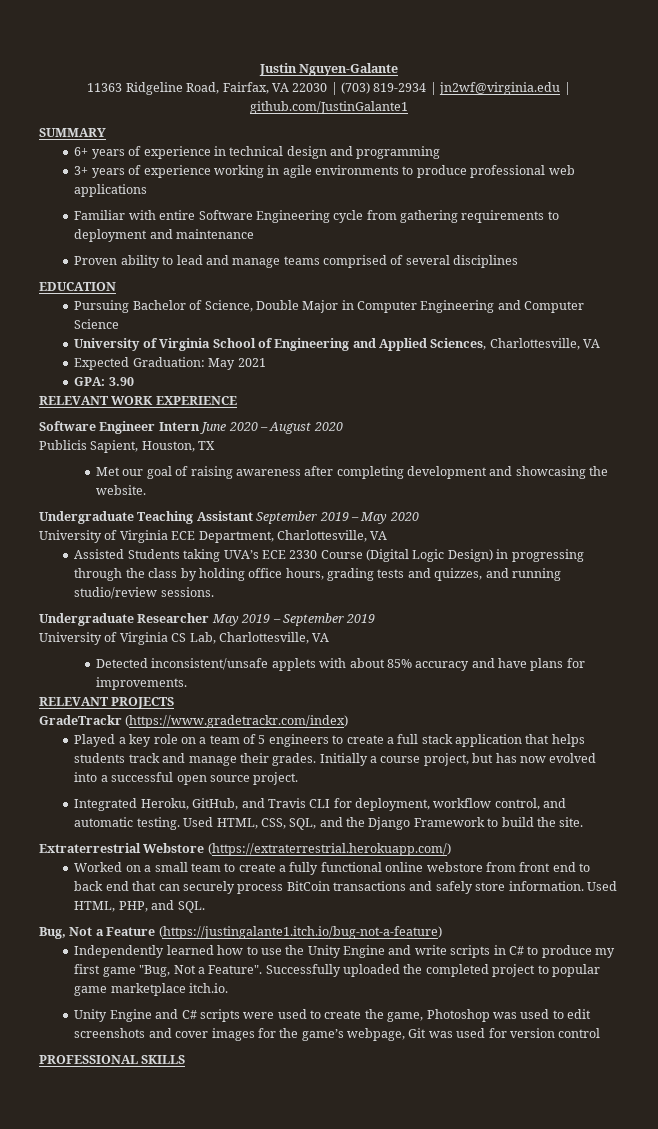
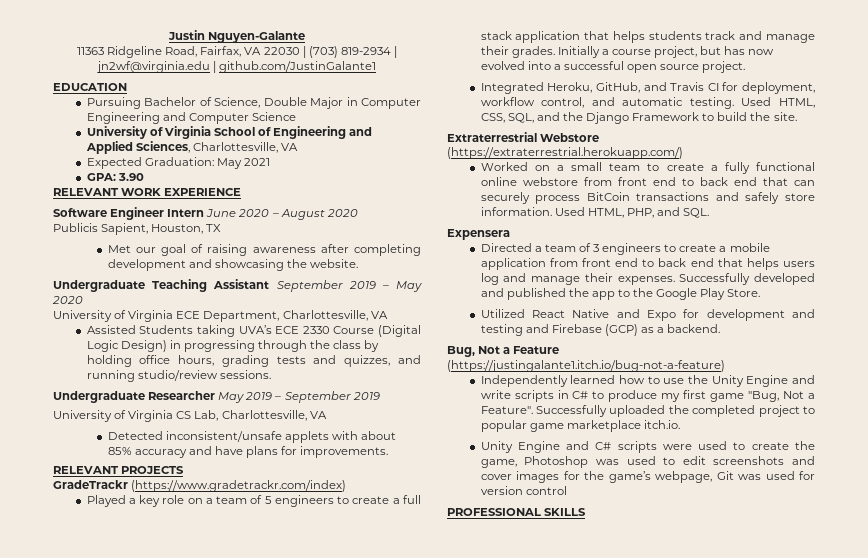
- SUMMARY
- 6+ years of experience in technical design and programming
- 3+ years of experience working in agile environments to produce professional web applications
- Familiar with entire Software Engineering cycle from gathering requirements to deployment and maintenance
- Proven ability to lead and manage teams comprised of several disciplines
- Integrated Heroku, GitHub, and Travis CLI for deployment, workflow control, and automatic testing.
+ Integrated Heroku, GitHub, and Travis CI for deployment, workflow control, and automatic testing.
+ Expensera
+ Directed a team of 3 engineers to create a mobile application from front end to back end that helps users log and manage their expenses. Successfully developed and published the app to the Google Play Store.
+ Utilized React Native and Expo for development and testing and Firebase (GCP) as a backend.

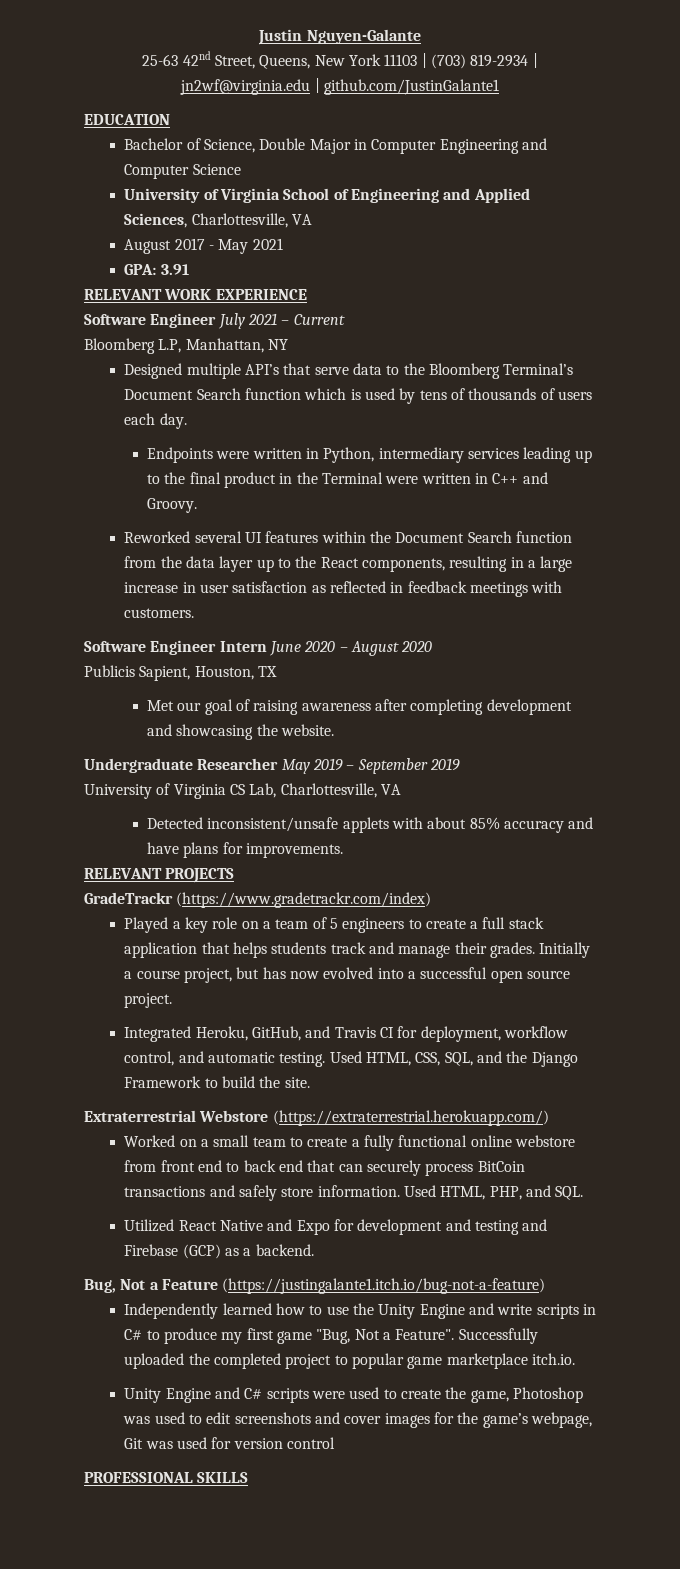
- 11363 Ridgeline Road, Fairfax, VA 22030 | (703) 819-2934 | jn2wf@virginia.edu | github.com/JustinGalante1
+ 25-63 42nd Street, Queens, New York 11103 | (703) 819-2934 | jn2wf@virginia.edu | github.com/JustinGalante1
- Pursuing Bachelor of Science, Double Major in Computer Engineering and Computer Science
+ Bachelor of Science, Double Major in Computer Engineering and Computer Science
- Expected Graduation: May 2021
+ August 2017 - May 2021
- GPA: 3.90
+ GPA: 3.91
+ Software Engineer July 2021 – Current
+ Bloomberg L.P, Manhattan, NY
+ Designed multiple API’s that serve data to the Bloomberg Terminal’s Document Search function which is used by tens of thousands of users each day.
+ Endpoints were written in Python, intermediary services leading up to the final product in the Terminal were written in C++ and Groovy.
+ Reworked several UI features within the Document Search function from the data layer up to the React components, resulting in a large increase in user satisfaction as reflected in feedback meetings with customers.
- Undergraduate Teaching Assistant September 2019 – May 2020
- University of Virginia ECE Department, Charlottesville, VA
- Assisted Students taking UVA’s ECE 2330 Course (Digital Logic Design) in progressing through the class by holding office hours, grading tests and quizzes, and running studio/review sessions.
- Expensera
- Directed a team of 3 engineers to create a mobile application from front end to back end that helps users log and manage their expenses. Successfully developed and published the app to the Google Play Store.

